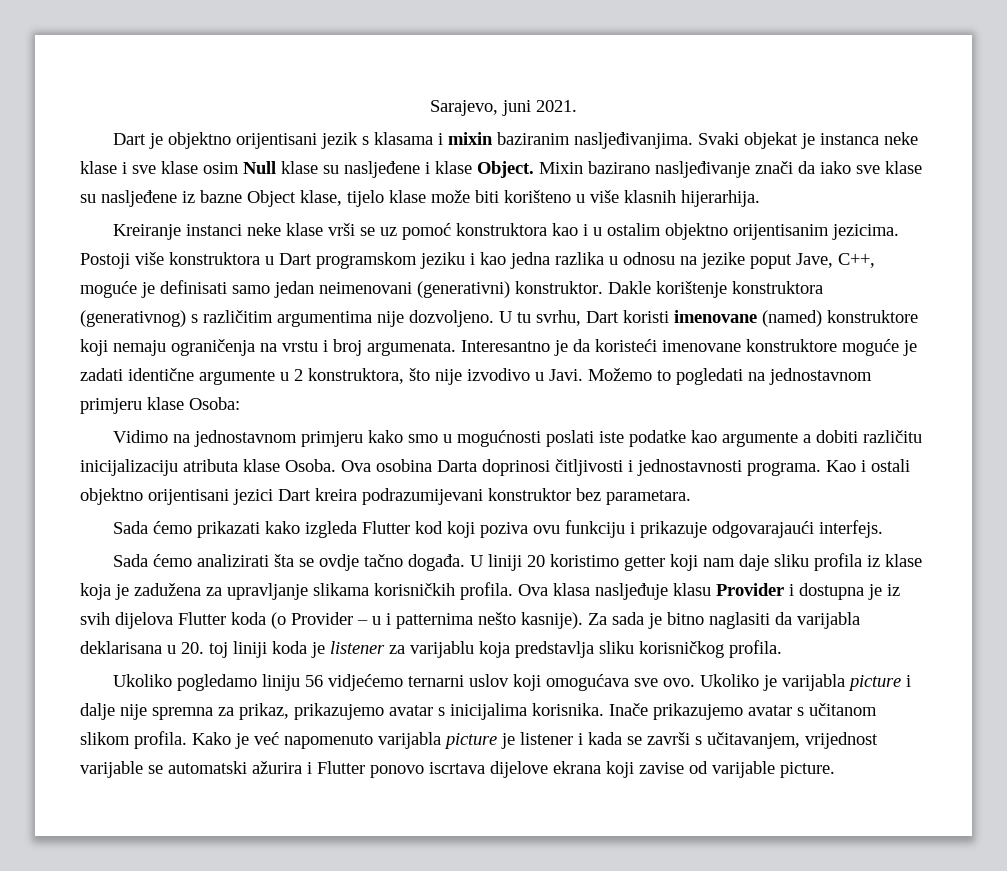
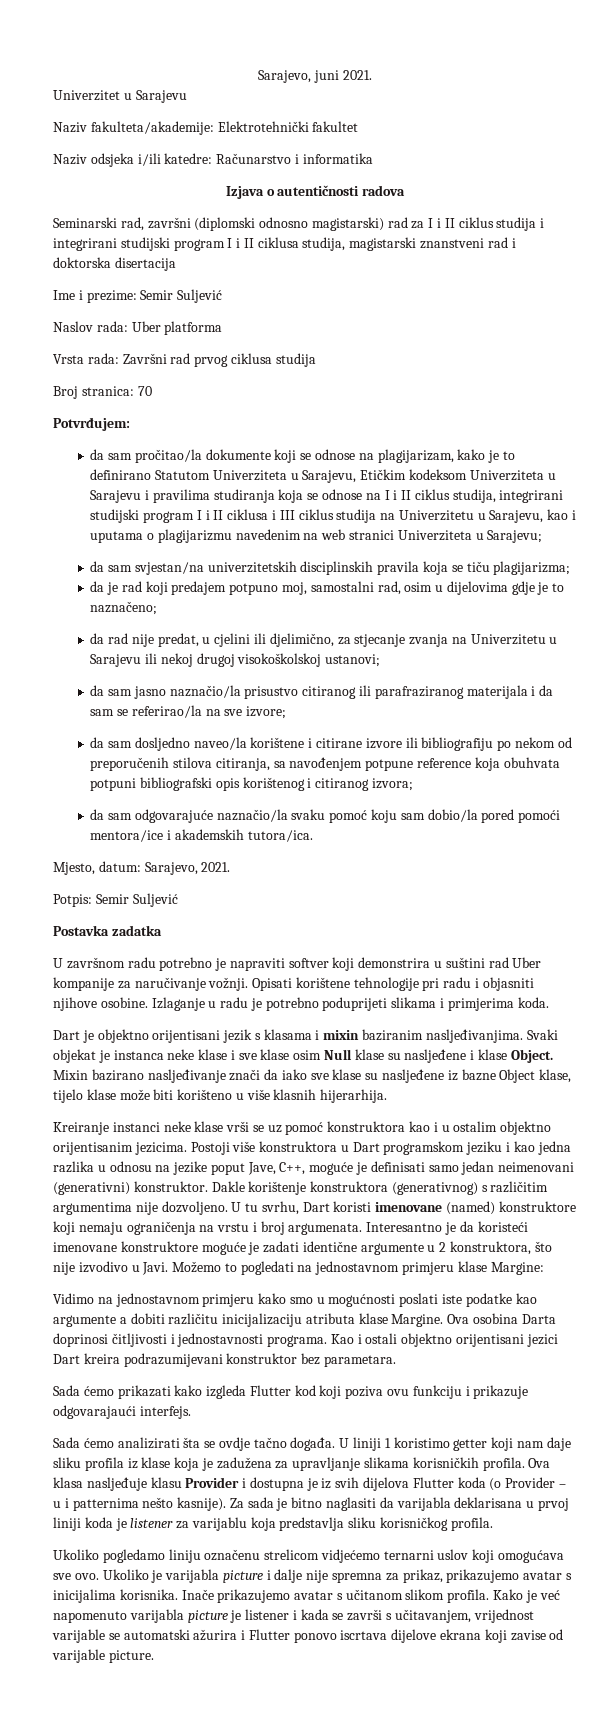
+ Univerzitet u Sarajevu
+ Naziv fakulteta/akademije: Elektrotehnički fakultet
+ Naziv odsjeka i/ili katedre: Računarstvo i informatika
+ Izjava o autentičnosti radova
+ Seminarski rad, završni (diplomski odnosno magistarski) rad za I i II ciklus studija i integrirani studijski program I i II ciklusa studija, magistarski znanstveni rad i doktorska disertacija
+ Ime i prezime: Semir Suljević
+ Naslov rada: Uber platforma
+ Vrsta rada: Završni rad prvog ciklusa studija
+ Broj stranica: 70
+ Potvrđujem:
+ da sam pročitao/la dokumente koji se odnose na plagijarizam, kako je to definirano Statutom Univerziteta u Sarajevu, Etičkim kodeksom Univerziteta u Sarajevu i pravilima studiranja koja se odnose na I i II ciklus studija, integrirani studijski program I i II ciklusa i III ciklus studija na Univerzitetu u Sarajevu, kao i uputama o plagijarizmu navedenim na web stranici Univerziteta u Sarajevu;
+ da sam svjestan/na univerzitetskih disciplinskih pravila koja se tiču plagijarizma;
+ da je rad koji predajem potpuno moj, samostalni rad, osim u dijelovima gdje je to naznačeno;
+ da rad nije predat, u cjelini ili djelimično, za stjecanje zvanja na Univerzitetu u Sarajevu ili nekoj drugoj visokoškolskoj ustanovi;
+ da sam jasno naznačio/la prisustvo citiranog ili parafraziranog materijala i da sam se referirao/la na sve izvore;
+ da sam dosljedno naveo/la korištene i citirane izvore ili bibliografiju po nekom od preporučenih stilova citiranja, sa navođenjem potpune reference koja obuhvata potpuni bibliografski opis korištenog i citiranog izvora;
+ da sam odgovarajuće naznačio/la svaku pomoć koju sam dobio/la pored pomoći mentora/ice i akademskih tutora/ica.
+ Mjesto, datum: Sarajevo, 2021.
+ Potpis: Semir Suljević
+ Postavka zadatka
+ U završnom radu potrebno je napraviti softver koji demonstrira u suštini rad Uber kompanije za naručivanje vožnji. Opisati korištene tehnologije pri radu i objasniti njihove osobine. Izlaganje u radu je potrebno poduprijeti slikama i primjerima koda.
- Možemo to pogledati na jednostavnom primjeru klase Osoba:
+ Možemo to pogledati na jednostavnom primjeru klase Margine:
- Vidimo na jednostavnom primjeru kako smo u mogućnosti poslati iste podatke kao argumente a dobiti različitu inicijalizaciju atributa klase Osoba.
+ Vidimo na jednostavnom primjeru kako smo u mogućnosti poslati iste podatke kao argumente a dobiti različitu inicijalizaciju atributa klase Margine.
- U liniji 20 koristimo getter koji nam daje sliku profila iz klase koja je zadužena za upravljanje slikama korisničkih profila.
+ U liniji 1 koristimo getter koji nam daje sliku profila iz klase koja je zadužena za upravljanje slikama korisničkih profila.
- Za sada je bitno naglasiti da varijabla deklarisana u 20. toj liniji koda je listener za varijablu koja predstavlja sliku korisničkog profila.
+ Za sada je bitno naglasiti da varijabla deklarisana u prvoj liniji koda je listener za varijablu koja predstavlja sliku korisničkog profila.
- Ukoliko pogledamo liniju 56 vidjećemo ternarni uslov koji omogućava sve ovo.
+ Ukoliko pogledamo liniju označenu strelicom vidjećemo ternarni uslov koji omogućava sve ovo.

